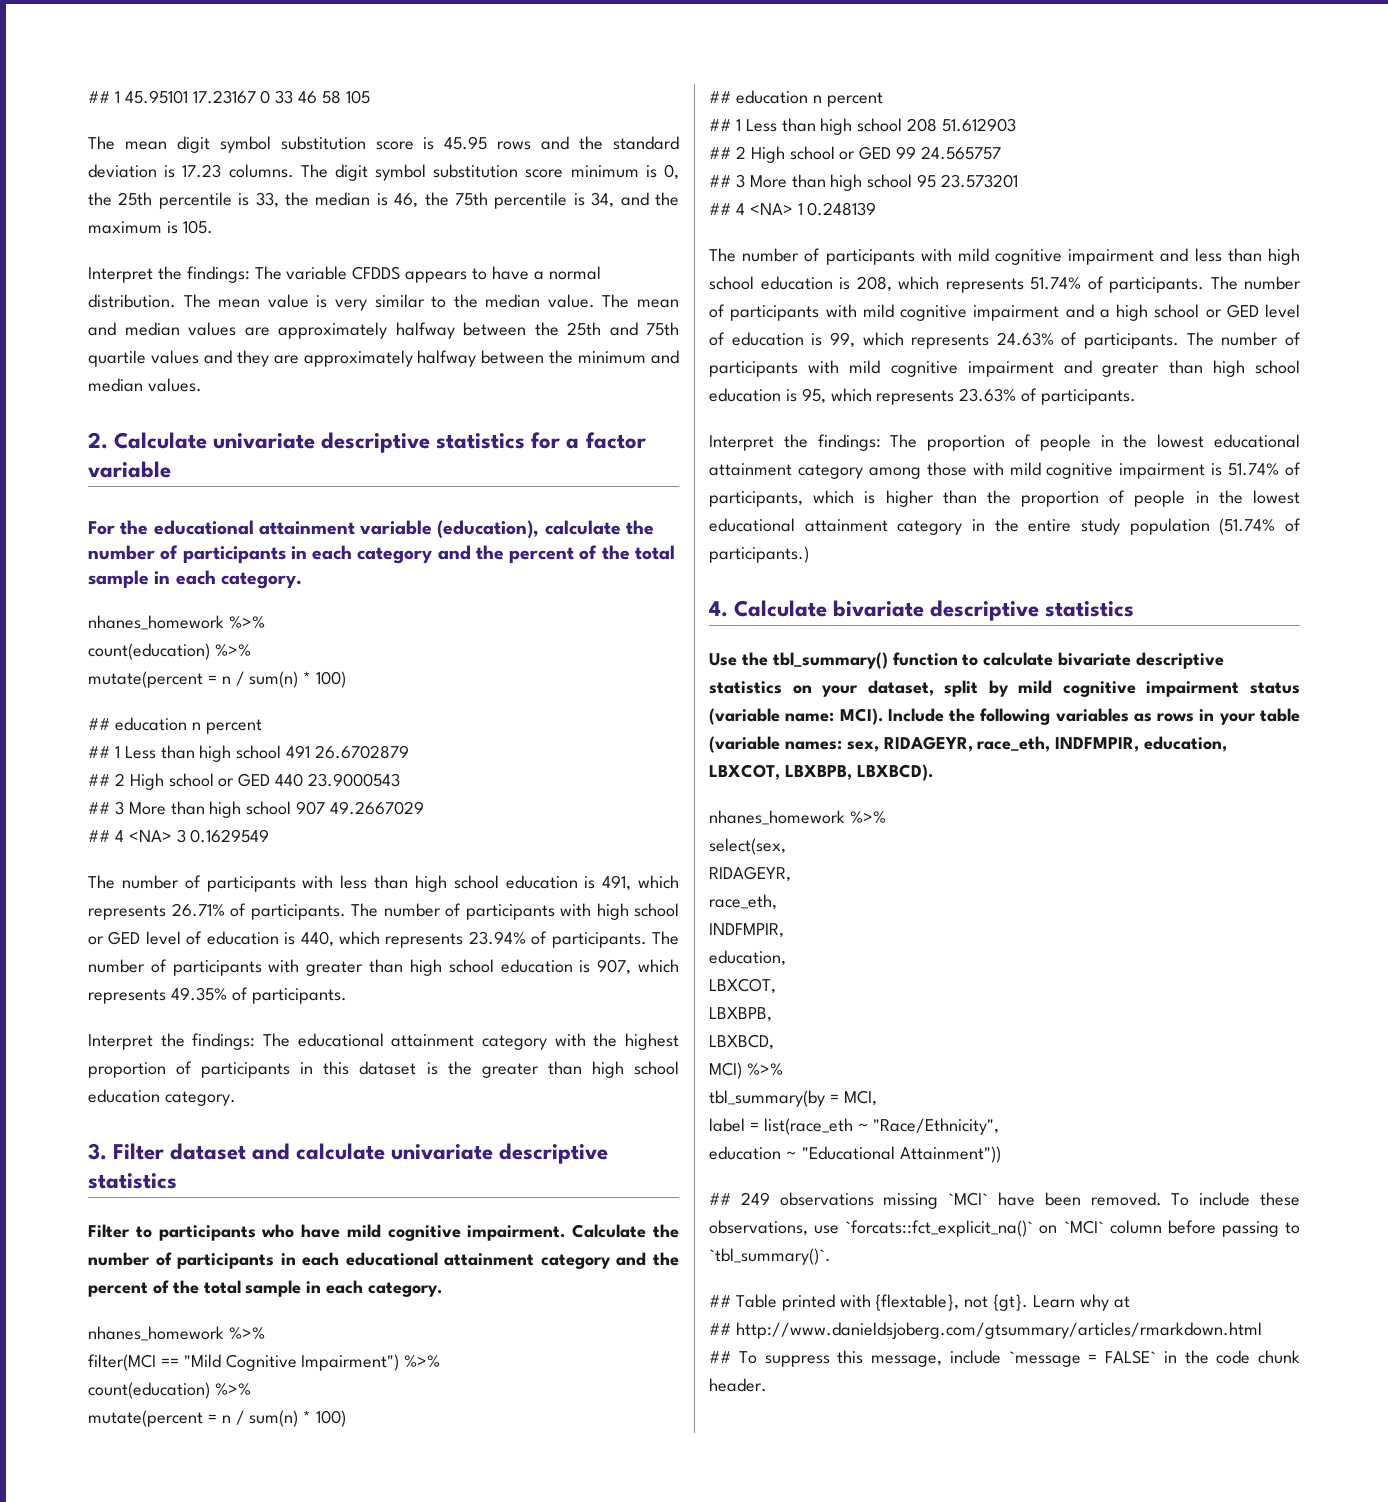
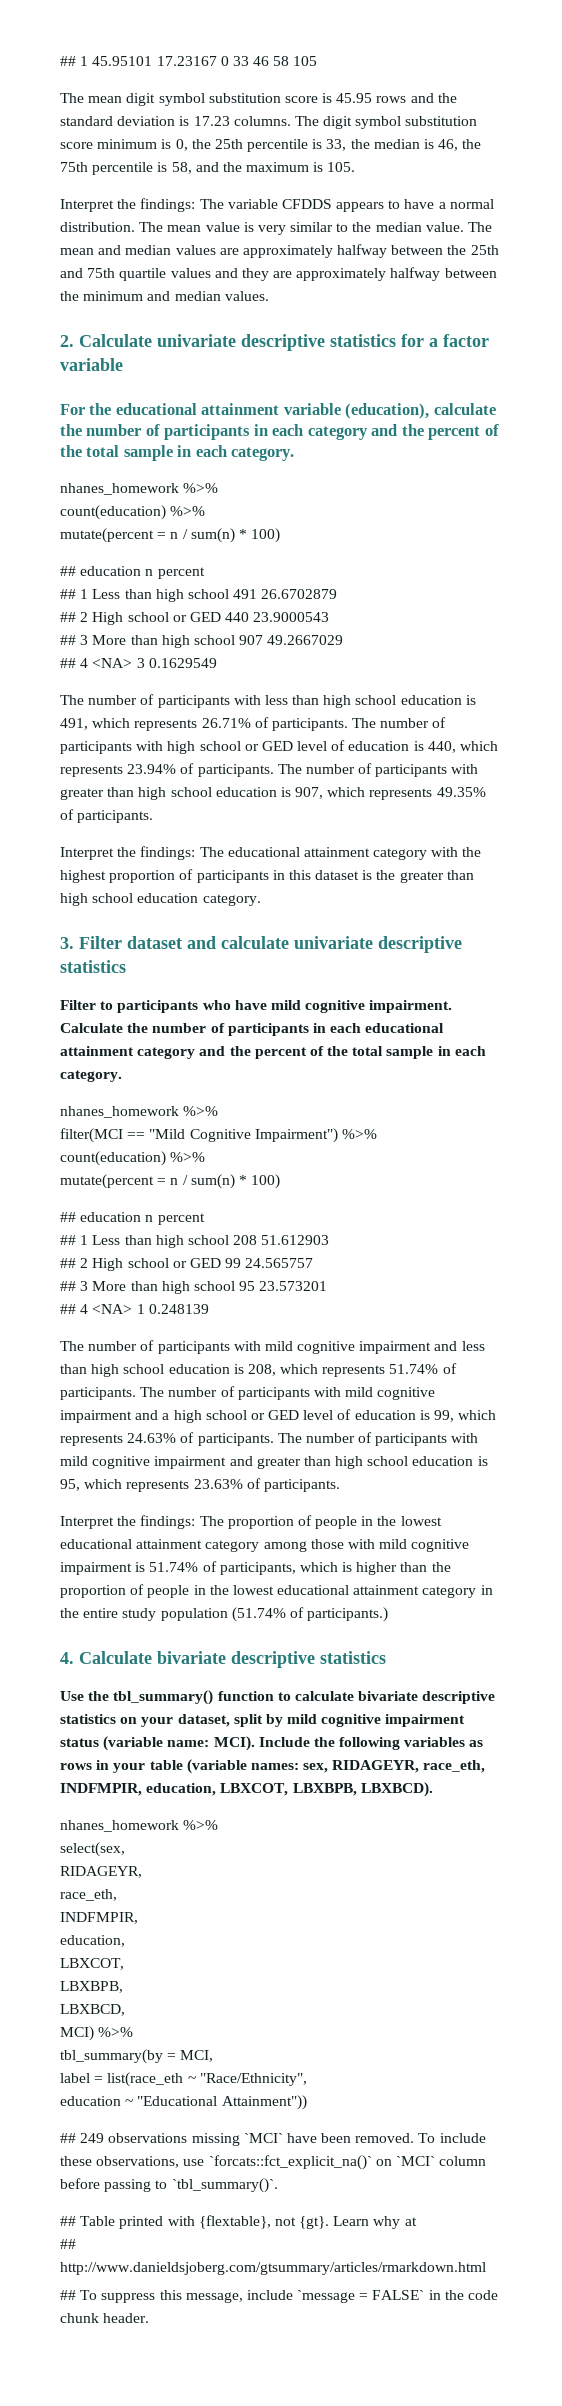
- The digit symbol substitution score minimum is 0, the 25th percentile is 33, the median is 46, the 75th percentile is 34, and the maximum is 105.
+ The digit symbol substitution score minimum is 0, the 25th percentile is 33, the median is 46, the 75th percentile is 58, and the maximum is 105.

